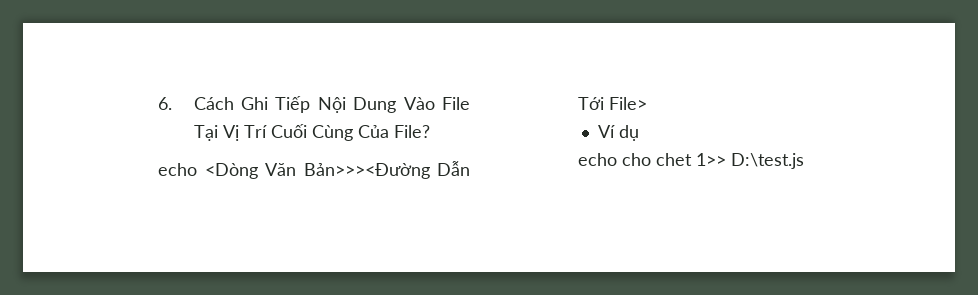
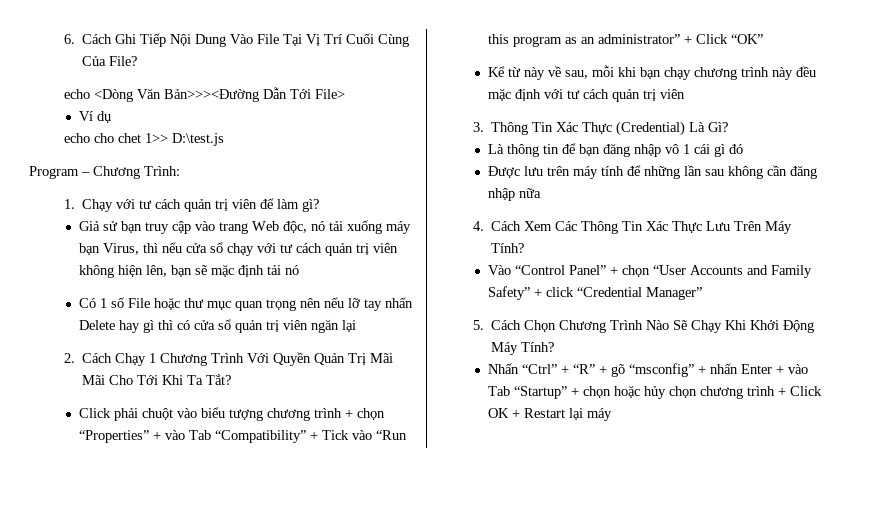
+ Program – Chương Trình:
+ 1. Chạy với tư cách quản trị viên để làm gì?
+ Giả sử bạn truy cập vào trang Web độc, nó tải xuống máy bạn Virus, thì nếu cửa sổ chạy với tư cách quản trị viên không hiện lên, bạn sẽ mặc định tải nó
+ Có 1 số File hoặc thư mục quan trọng nên nếu lỡ tay nhấn Delete hay gì thì có cửa sổ quản trị viên ngăn lại
+ 2. Cách Chạy 1 Chương Trình Với Quyền Quản Trị Mãi Mãi Cho Tới Khi Ta Tắt?
+ Click phải chuột vào biểu tượng chương trình + chọn “Properties” + vào Tab “Compatibility” + Tick vào “Run this program as an administrator” + Click “OK”
+ Kể từ này về sau, mỗi khi bạn chạy chương trình này đều mặc định với tư cách quản trị viên
+ 3. Thông Tin Xác Thực (Credential) Là Gì?
+ Là thông tin để bạn đăng nhập vô 1 cái gì đó
+ Được lưu trên máy tính để những lần sau không cần đăng nhập nữa
+ 4. Cách Xem Các Thông Tin Xác Thực Lưu Trên Máy Tính?
+ Vào “Control Panel” + chọn “User Accounts and Family Safety” + click “Credential Manager”
+ 5. Cách Chọn Chương Trình Nào Sẽ Chạy Khi Khởi Động Máy Tính?
+ Nhấn “Ctrl” + “R” + gõ “msconfig” + nhấn Enter + vào Tab “Startup” + chọn hoặc hủy chọn chương trình + Click OK + Restart lại máy

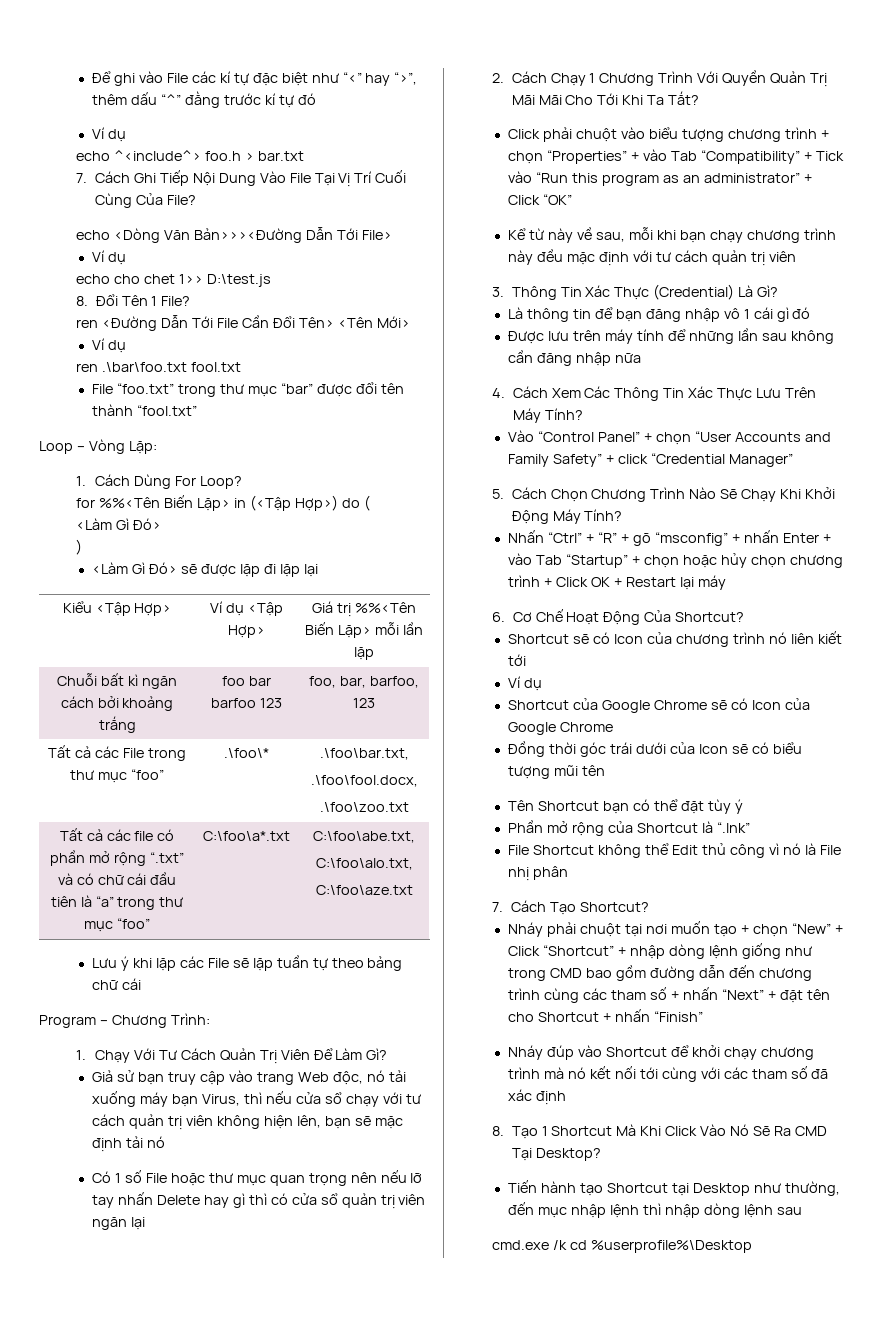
- 6. Cách Ghi Tiếp Nội Dung Vào File Tại Vị Trí Cuối Cùng Của File?
+ Để ghi vào File các kí tự đặc biệt như “<” hay “>”, thêm dấu “^” đằng trước kí tự đó
+ Ví dụ
+ echo ^<include^> foo.h > bar.txt
+ 7. Cách Ghi Tiếp Nội Dung Vào File Tại Vị Trí Cuối Cùng Của File?
+ 8. Đổi Tên 1 File?
+ ren <Đường Dẫn Tới File Cần Đổi Tên> <Tên Mới>
+ Ví dụ
+ ren .\bar\foo.txt fool.txt
+ File “foo.txt” trong thư mục “bar” được đổi tên thành “fool.txt”
+ Loop – Vòng Lặp:
+ 1. Cách Dùng For Loop?
+ for %%<Tên Biến Lặp> in (<Tập Hợp>) do (
+ <Làm Gì Đó>
+ )
+ <Làm Gì Đó> sẽ được lặp đi lặp lại
+ Kiểu <Tập Hợp> | Ví dụ <Tập Hợp> | Giá trị %%<Tên Biến Lặp> mỗi lần lặp
+ Chuỗi bất kì ngăn cách bởi khoảng trắng | foo bar barfoo 123 | foo, bar, barfoo, 123
+ Tất cả các File trong thư mục “foo” | .\foo\* | .\foo\bar.txt,
+ .\foo\fool.docx,
+ .\foo\zoo.txt
+ Tất cả các file có phần mở rộng “.txt” và có chữ cái đầu tiên là “a” trong thư mục “foo” | C:\foo\a*.txt | C:\foo\abe.txt,
+ C:\foo\alo.txt,
+ C:\foo\aze.txt
+ Lưu ý khi lặp các File sẽ lặp tuần tự theo bảng chữ cái
- 1. Chạy với tư cách quản trị viên để làm gì?
+ 1. Chạy Với Tư Cách Quản Trị Viên Để Làm Gì?
+ 6. Cơ Chế Hoạt Động Của Shortcut?
+ Shortcut sẽ có Icon của chương trình nó liên kiết tới
+ Ví dụ
+ Shortcut của Google Chrome sẽ có Icon của Google Chrome
+ Đồng thời góc trái dưới của Icon sẽ có biểu tượng mũi tên
+ Tên Shortcut bạn có thể đặt tùy ý
+ Phần mở rộng của Shortcut là “.lnk”
+ File Shortcut không thể Edit thủ công vì nó là File nhị phân
+ 7. Cách Tạo Shortcut?
+ Nháy phải chuột tại nơi muốn tạo + chọn “New” + Click “Shortcut” + nhập dòng lệnh giống như trong CMD bao gồm đường dẫn đến chương trình cùng các tham số + nhấn “Next” + đặt tên cho Shortcut + nhấn “Finish”
+ Nháy đúp vào Shortcut để khởi chạy chương trình mà nó kết nối tới cùng với các tham số đã xác định
+ 8. Tạo 1 Shortcut Mà Khi Click Vào Nó Sẽ Ra CMD Tại Desktop?
+ Tiến hành tạo Shortcut tại Desktop như thường, đến mục nhập lệnh thì nhập dòng lệnh sau
+ cmd.exe /k cd %userprofile%\Desktop

